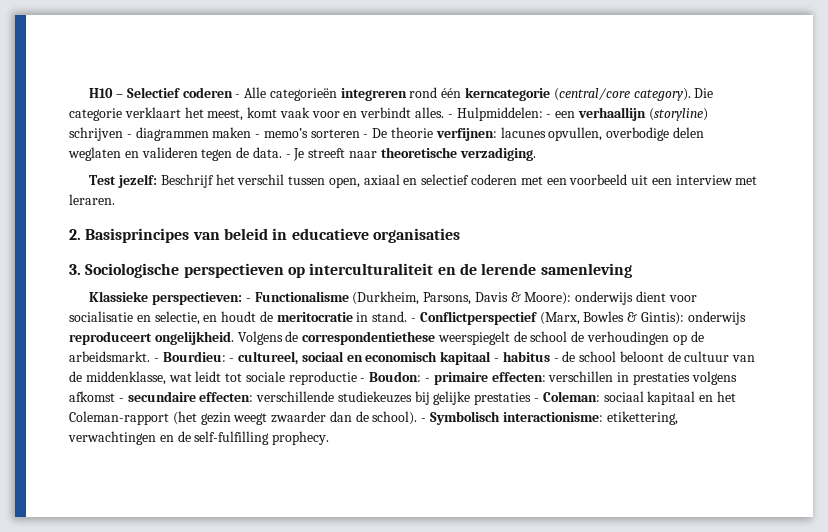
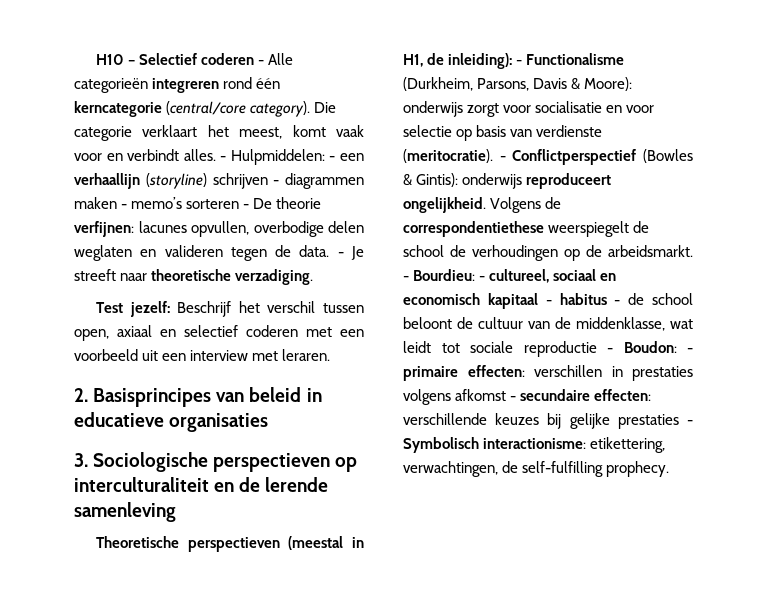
- Klassieke perspectieven: - Functionalisme (Durkheim, Parsons, Davis & Moore): onderwijs dient voor socialisatie en selectie, en houdt de meritocratie in stand. - Conflictperspectief (Marx, Bowles & Gintis): onderwijs reproduceert ongelijkheid.
+ Theoretische perspectieven (meestal in H1, de inleiding): - Functionalisme (Durkheim, Parsons, Davis & Moore): onderwijs zorgt voor socialisatie en voor selectie op basis van verdienste (meritocratie). - Conflictperspectief (Bowles & Gintis): onderwijs reproduceert ongelijkheid.
- - Bourdieu: - cultureel, sociaal en economisch kapitaal - habitus - de school beloont de cultuur van de middenklasse, wat leidt tot sociale reproductie - Boudon: - primaire effecten: verschillen in prestaties volgens afkomst - secundaire effecten: verschillende studiekeuzes bij gelijke prestaties - Coleman: sociaal kapitaal en het Coleman-rapport (het gezin weegt zwaarder dan de school). - Symbolisch interactionisme: etikettering, verwachtingen en de self-fulfilling prophecy.
+ - Bourdieu: - cultureel, sociaal en economisch kapitaal - habitus - de school beloont de cultuur van de middenklasse, wat leidt tot sociale reproductie - Boudon: - primaire effecten: verschillen in prestaties volgens afkomst - secundaire effecten: verschillende keuzes bij gelijke prestaties - Symbolisch interactionisme: etikettering, verwachtingen, de self-fulfilling prophecy.

